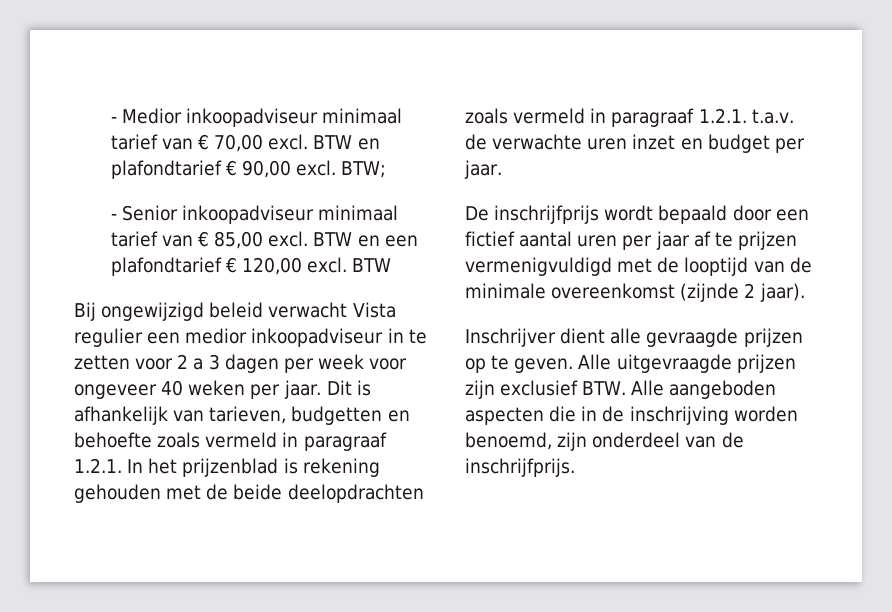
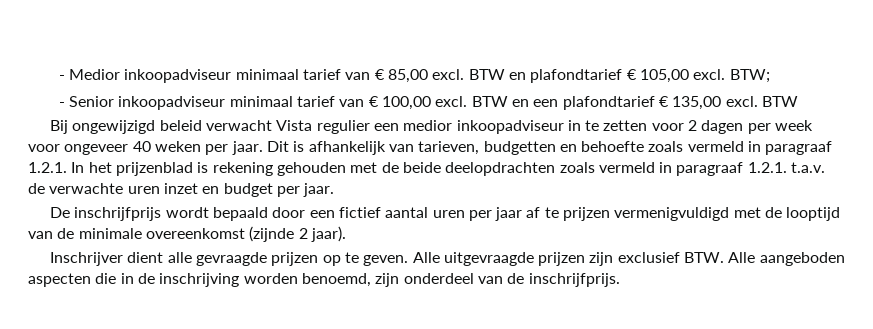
- - Medior inkoopadviseur minimaal tarief van € 70,00 excl. BTW en plafondtarief € 90,00 excl. BTW;
+ - Medior inkoopadviseur minimaal tarief van € 85,00 excl. BTW en plafondtarief € 105,00 excl. BTW;
- - Senior inkoopadviseur minimaal tarief van € 85,00 excl. BTW en een plafondtarief € 120,00 excl. BTW
+ - Senior inkoopadviseur minimaal tarief van € 100,00 excl. BTW en een plafondtarief € 135,00 excl. BTW
- Bij ongewijzigd beleid verwacht Vista regulier een medior inkoopadviseur in te zetten voor 2 a 3 dagen per week voor ongeveer 40 weken per jaar.
+ Bij ongewijzigd beleid verwacht Vista regulier een medior inkoopadviseur in te zetten voor 2 dagen per week voor ongeveer 40 weken per jaar.

